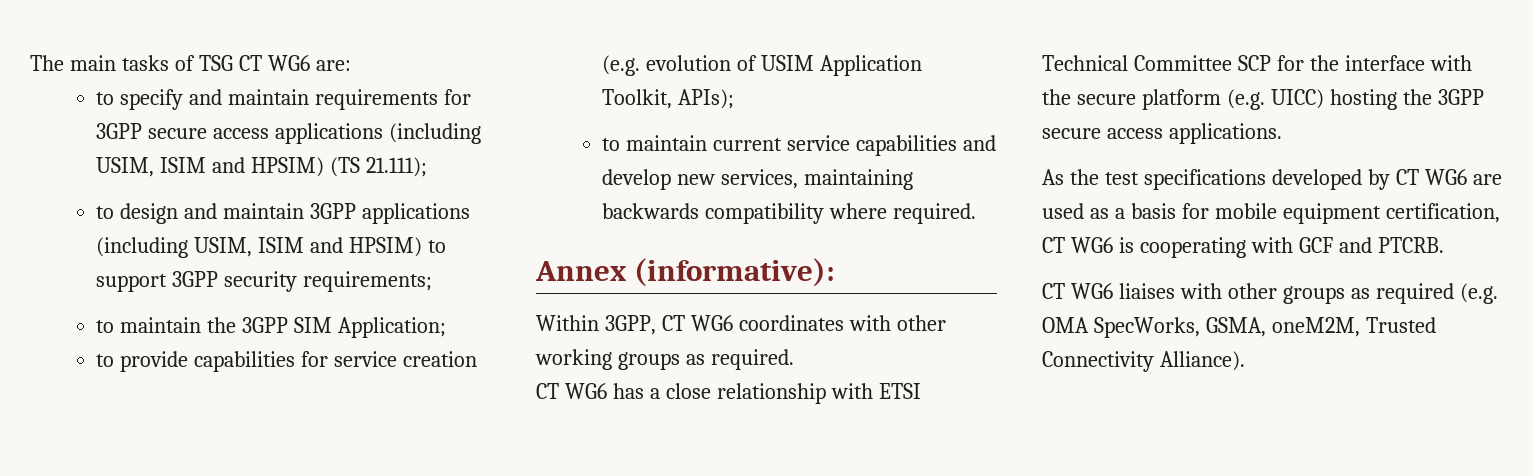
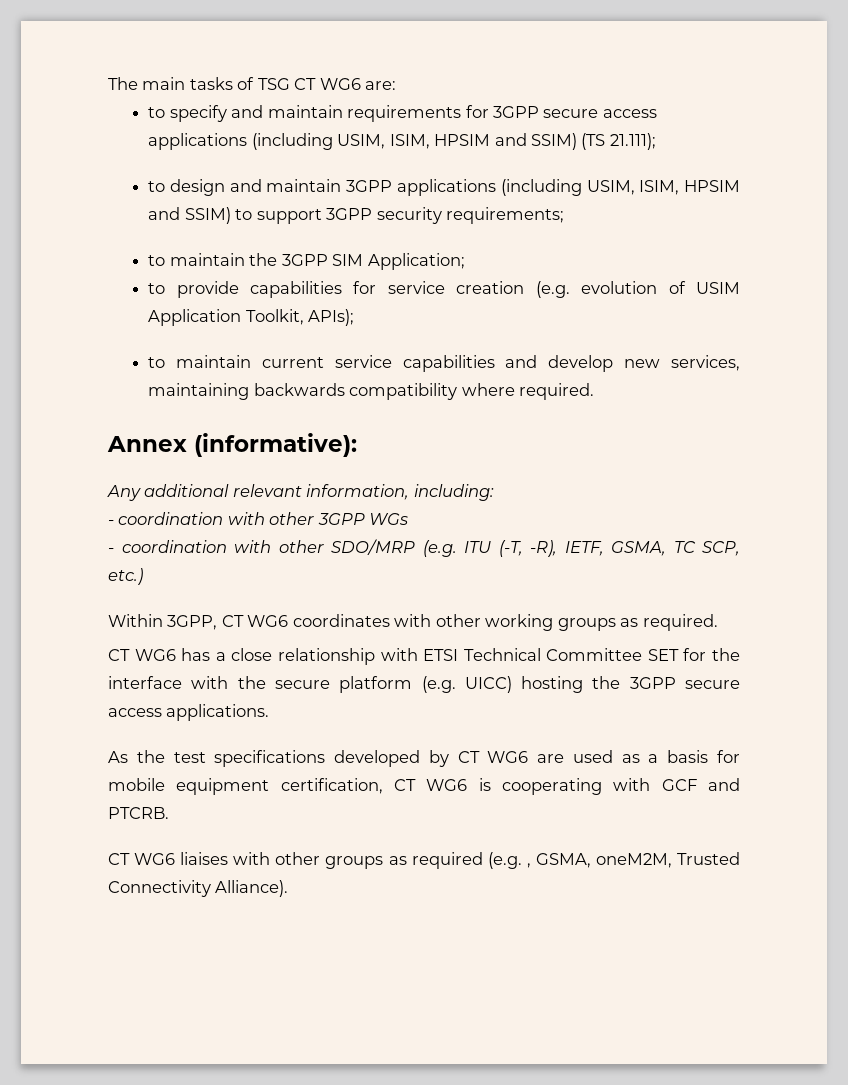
- to specify and maintain requirements for 3GPP secure access applications (including USIM, ISIM and HPSIM) (TS 21.111);
+ to specify and maintain requirements for 3GPP secure access applications (including USIM, ISIM, HPSIM and SSIM) (TS 21.111);
- to design and maintain 3GPP applications (including USIM, ISIM and HPSIM) to support 3GPP security requirements;
+ to design and maintain 3GPP applications (including USIM, ISIM, HPSIM and SSIM) to support 3GPP security requirements;
+ Any additional relevant information, including:
+ - coordination with other 3GPP WGs
+ - coordination with other SDO/MRP (e.g. ITU (-T, -R), IETF, GSMA, TC SCP, etc.)
- CT WG6 has a close relationship with ETSI Technical Committee SCP for the interface with the secure platform (e.g. UICC) hosting the 3GPP secure access applications.
+ CT WG6 has a close relationship with ETSI Technical Committee SET for the interface with the secure platform (e.g. UICC) hosting the 3GPP secure access applications.
- CT WG6 liaises with other groups as required (e.g. OMA SpecWorks, GSMA, oneM2M, Trusted Connectivity Alliance).
+ CT WG6 liaises with other groups as required (e.g. , GSMA, oneM2M, Trusted Connectivity Alliance).

